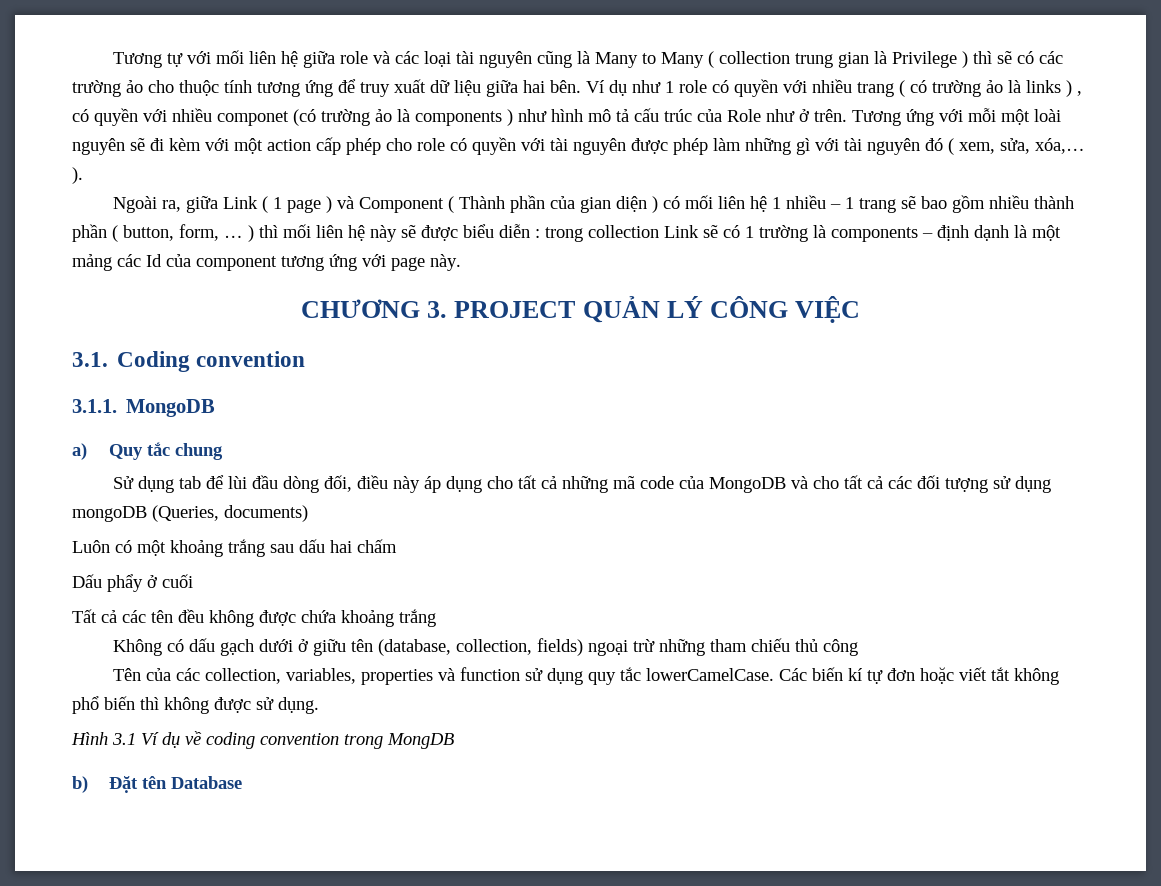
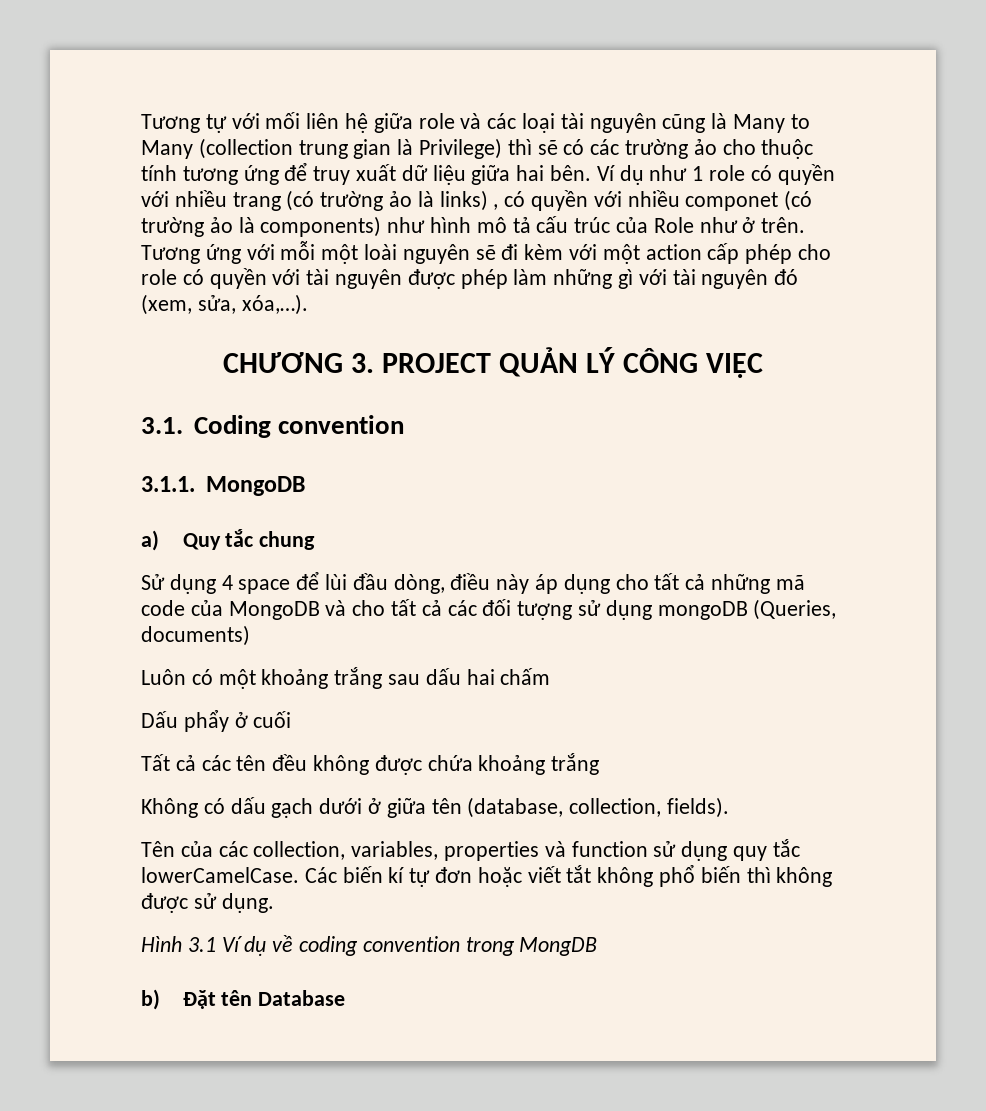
- Tương tự với mối liên hệ giữa role và các loại tài nguyên cũng là Many to Many ( collection trung gian là Privilege ) thì sẽ có các trường ảo cho thuộc tính tương ứng để truy xuất dữ liệu giữa hai bên.
+ Tương tự với mối liên hệ giữa role và các loại tài nguyên cũng là Many to Many (collection trung gian là Privilege) thì sẽ có các trường ảo cho thuộc tính tương ứng để truy xuất dữ liệu giữa hai bên.
- Ví dụ như 1 role có quyền với nhiều trang ( có trường ảo là links ) , có quyền với nhiều componet (có trường ảo là components ) như hình mô tả cấu trúc của Role như ở trên.
+ Ví dụ như 1 role có quyền với nhiều trang (có trường ảo là links) , có quyền với nhiều componet (có trường ảo là components) như hình mô tả cấu trúc của Role như ở trên.
- Tương ứng với mỗi một loài nguyên sẽ đi kèm với một action cấp phép cho role có quyền với tài nguyên được phép làm những gì với tài nguyên đó ( xem, sửa, xóa,… ).
- Ngoài ra, giữa Link ( 1 page ) và Component ( Thành phần của gian diện ) có mối liên hệ 1 nhiều – 1 trang sẽ bao gồm nhiều thành phần ( button, form, … ) thì mối liên hệ này sẽ được biểu diễn : trong collection Link sẽ có 1 trường là components – định dạnh là một mảng các Id của component tương ứng với page này.
+ Tương ứng với mỗi một loài nguyên sẽ đi kèm với một action cấp phép cho role có quyền với tài nguyên được phép làm những gì với tài nguyên đó (xem, sửa, xóa,…).
- Sử dụng tab để lùi đầu dòng đối, điều này áp dụng cho tất cả những mã code của MongoDB và cho tất cả các đối tượng sử dụng mongoDB (Queries, documents)
+ Sử dụng 4 space để lùi đầu dòng, điều này áp dụng cho tất cả những mã code của MongoDB và cho tất cả các đối tượng sử dụng mongoDB (Queries, documents)
- Không có dấu gạch dưới ở giữu tên (database, collection, fields) ngoại trừ những tham chiếu thủ công
+ Không có dấu gạch dưới ở giữa tên (database, collection, fields).

